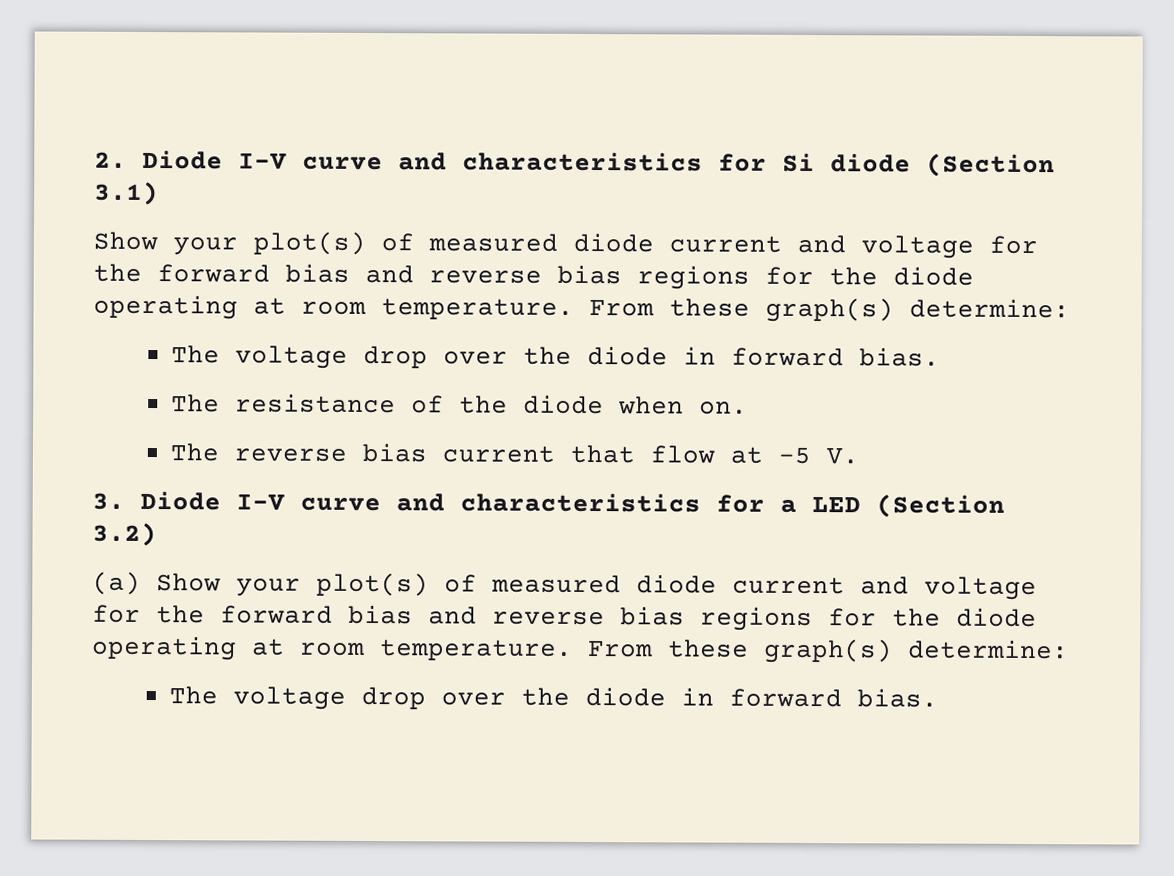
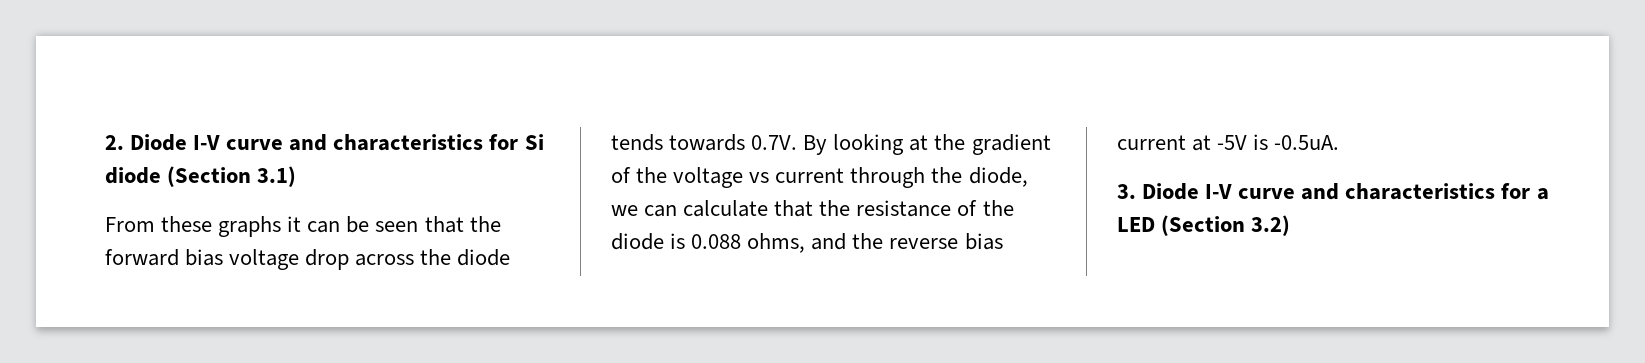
  2. Diode I-V curve and characteristics for Si diode (Section 3.1)
- Show your plot(s) of measured diode current and voltage for the forward bias and reverse bias regions for the diode operating at room temperature. From these graph(s) determine:
- The voltage drop over the diode in forward bias.
- The resistance of the diode when on.
- The reverse bias current that flow at –5 V.
+ From these graphs it can be seen that the forward bias voltage drop across the diode tends towards 0.7V. By looking at the gradient of the voltage vs current through the diode, we can calculate that the resistance of the diode is 0.088 ohms, and the reverse bias current at -5V is -0.5uA.
- (a) Show your plot(s) of measured diode current and voltage for the forward bias and reverse bias regions for the diode operating at room temperature. From these graph(s) determine:
- The voltage drop over the diode in forward bias.

